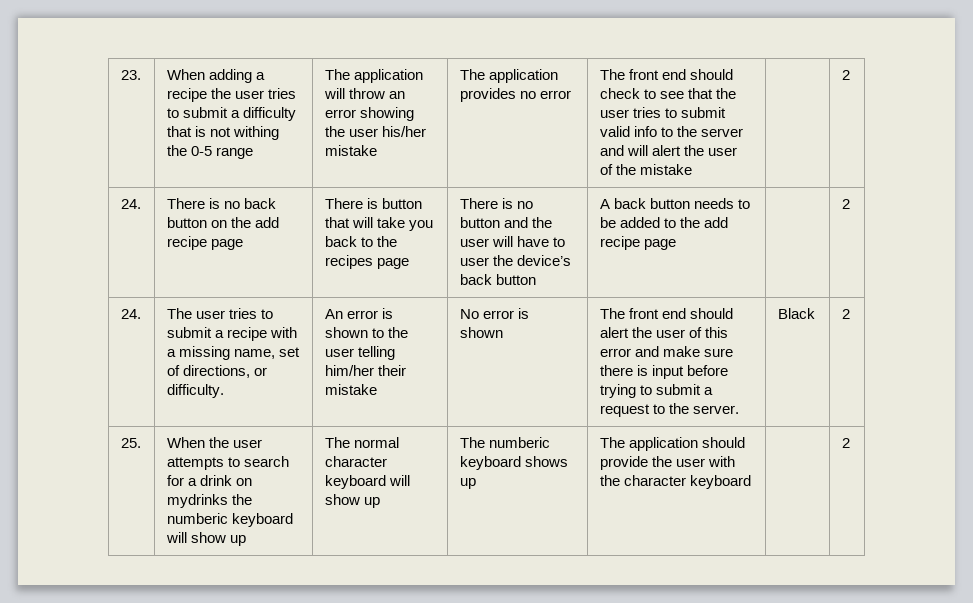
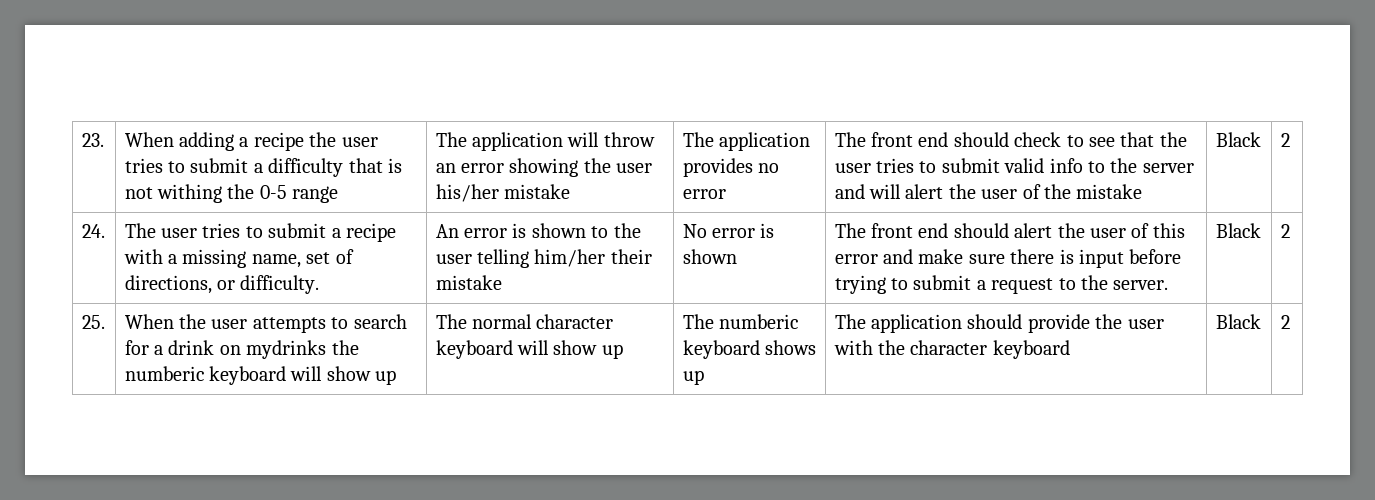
- The front end should check to see that the user tries to submit valid info to the server and will alert the user of the mistake | | 2
- 24. | There is no back button on the add recipe page | There is button that will take you back to the recipes page | There is no button and the user will have to user the device’s back button | A back button needs to be added to the add recipe page
+ The front end should check to see that the user tries to submit valid info to the server and will alert the user of the mistake | Black
- The application should provide the user with the character keyboard
+ The application should provide the user with the character keyboard | Black

